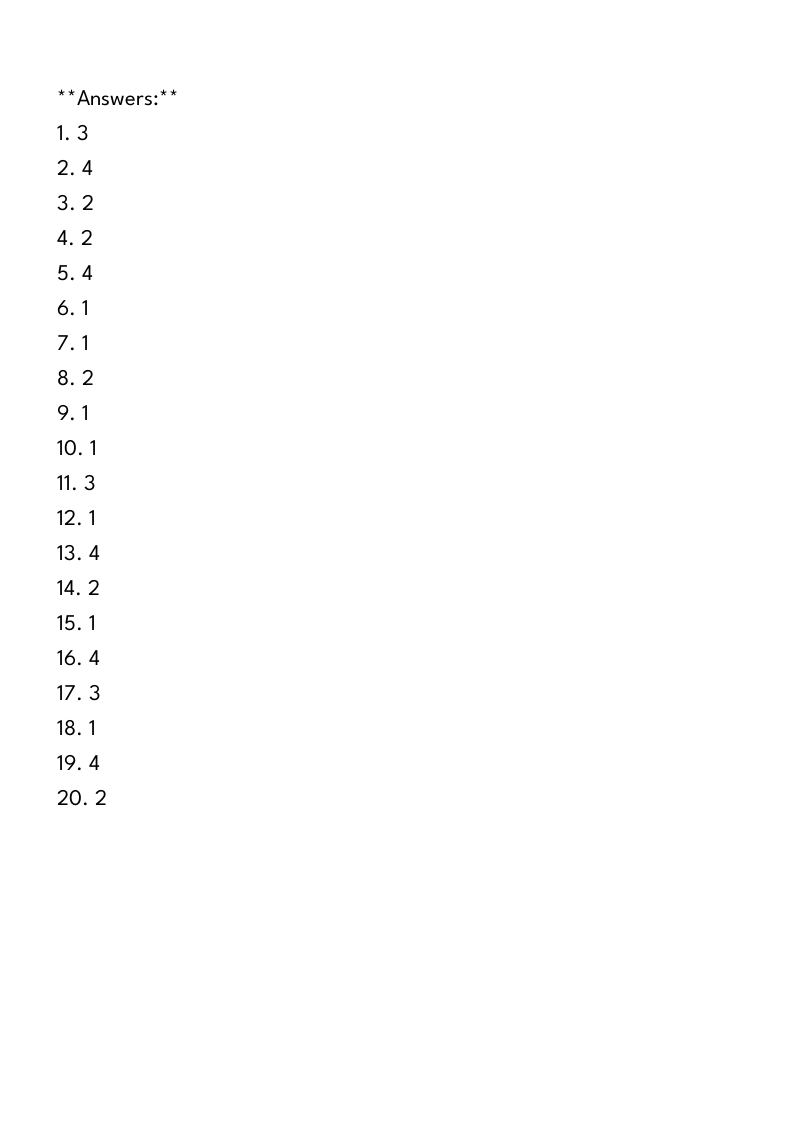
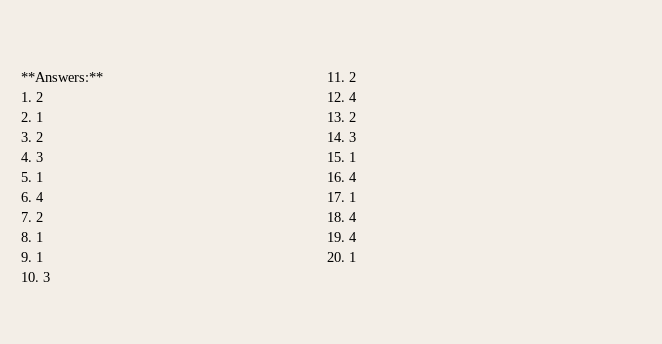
- 1. 3
+ 1. 2
- 2. 4
+ 2. 1
- 4. 2
- 5. 4
- 6. 1
- 7. 1
- 8. 2
+ 4. 3
+ 5. 1
+ 6. 4
+ 7. 2
+ 8. 1
- 10. 1
+ 10. 3
- 11. 3
+ 11. 2
- 12. 1
+ 12. 4
- 13. 4
+ 13. 2
- 14. 2
+ 14. 3
- 17. 3
+ 17. 1
- 18. 1
+ 18. 4
- 20. 2
+ 20. 1

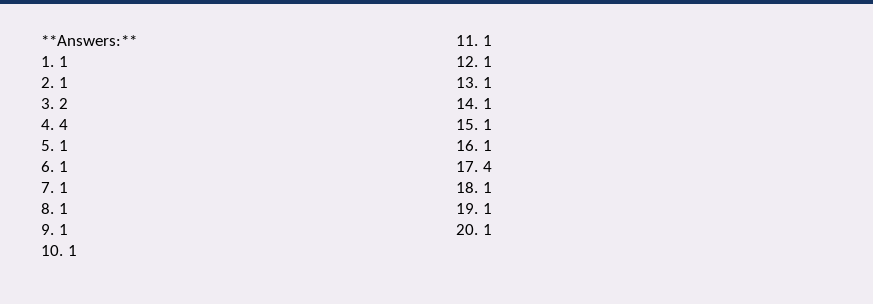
- 1. 2
+ 1. 1
- 4. 3
+ 4. 4
- 6. 4
+ 6. 1
- 7. 2
+ 7. 1
- 10. 3
+ 10. 1
- 11. 2
+ 11. 1
- 12. 4
+ 12. 1
- 13. 2
+ 13. 1
- 14. 3
+ 14. 1
- 16. 4
- 17. 1
- 18. 4
+ 16. 1
+ 17. 4
+ 18. 1
- 19. 4
+ 19. 1

